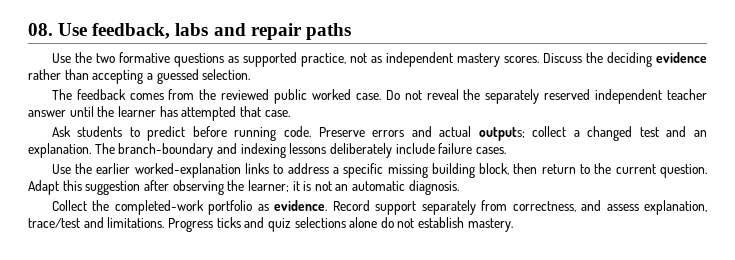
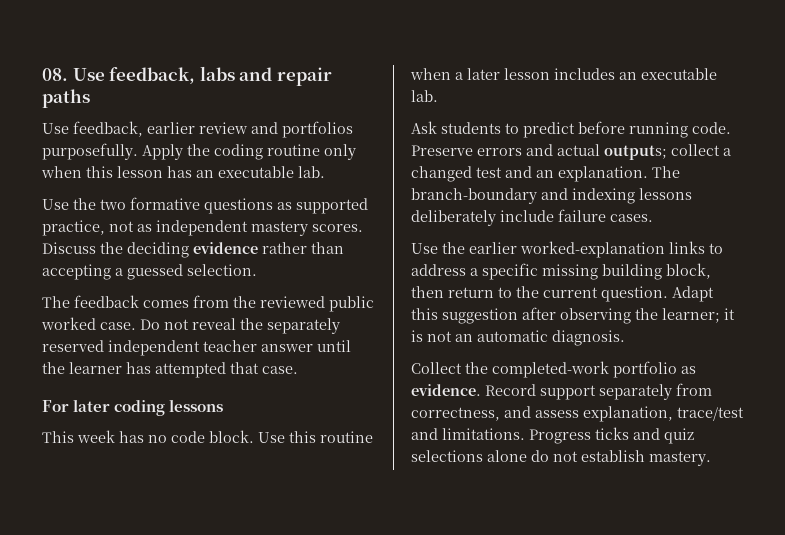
+ Use feedback, earlier review and portfolios purposefully. Apply the coding routine only when this lesson has an executable lab.
+ For later coding lessons
+ This week has no code block. Use this routine when a later lesson includes an executable lab.

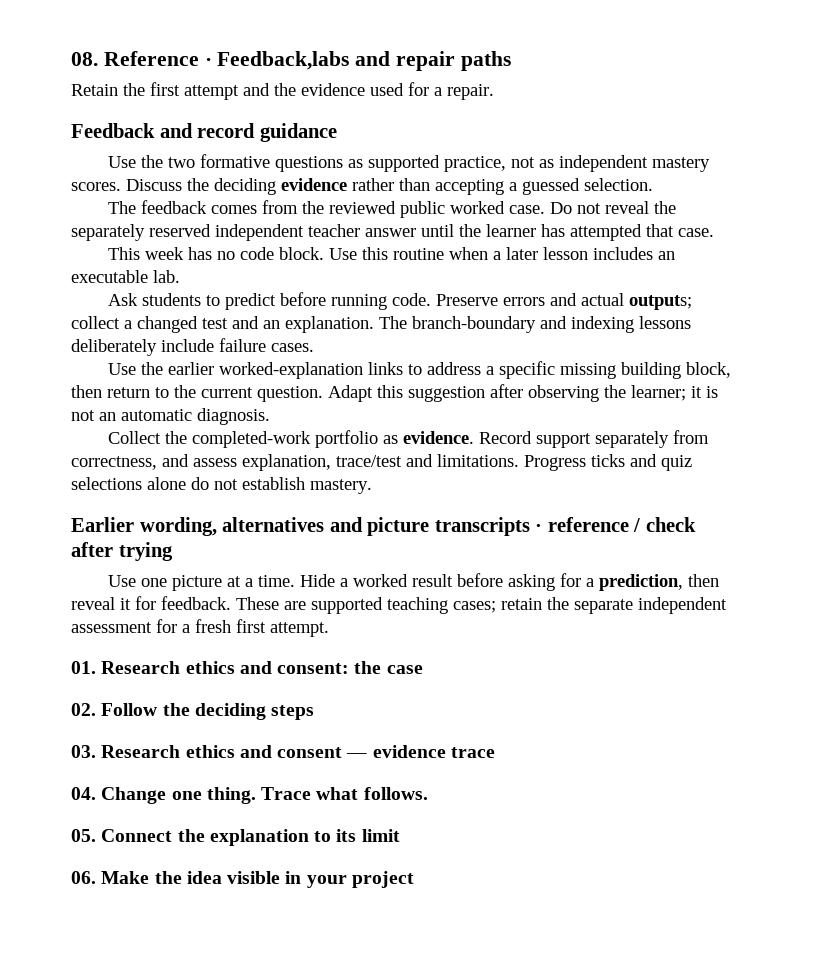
- 08. Use feedback, labs and repair paths
+ 08. Reference · Feedback,labs and repair paths
- Use feedback, earlier review and portfolios purposefully. Apply the coding routine only when this lesson has an executable lab.
+ Retain the first attempt and the evidence used for a repair.
+ Feedback and record guidance
- For later coding lessons
+ Earlier wording, alternatives and picture transcripts · reference / check after trying
+ Use one picture at a time. Hide a worked result before asking for a prediction, then reveal it for feedback. These are supported teaching cases; retain the separate independent assessment for a fresh first attempt.
+ 01. Research ethics and consent: the case
+ 02. Follow the deciding steps
+ 03. Research ethics and consent — evidence trace
+ 04. Change one thing. Trace what follows.
+ 05. Connect the explanation to its limit
+ 06. Make the idea visible in your project

